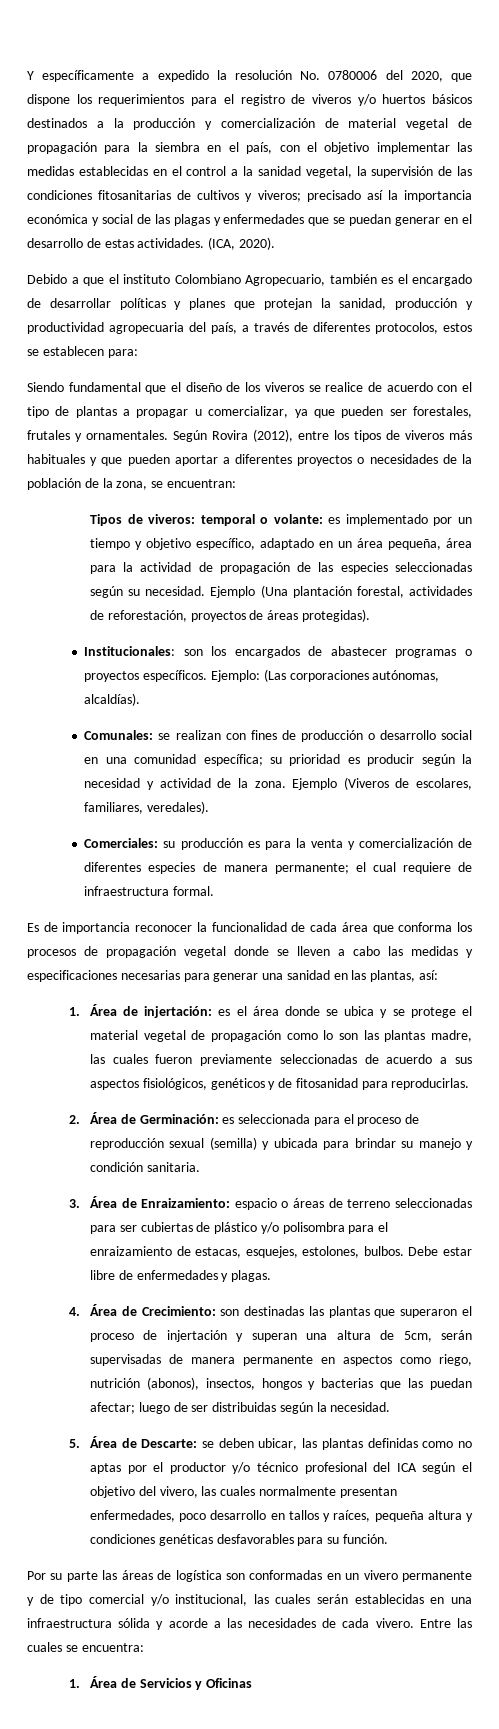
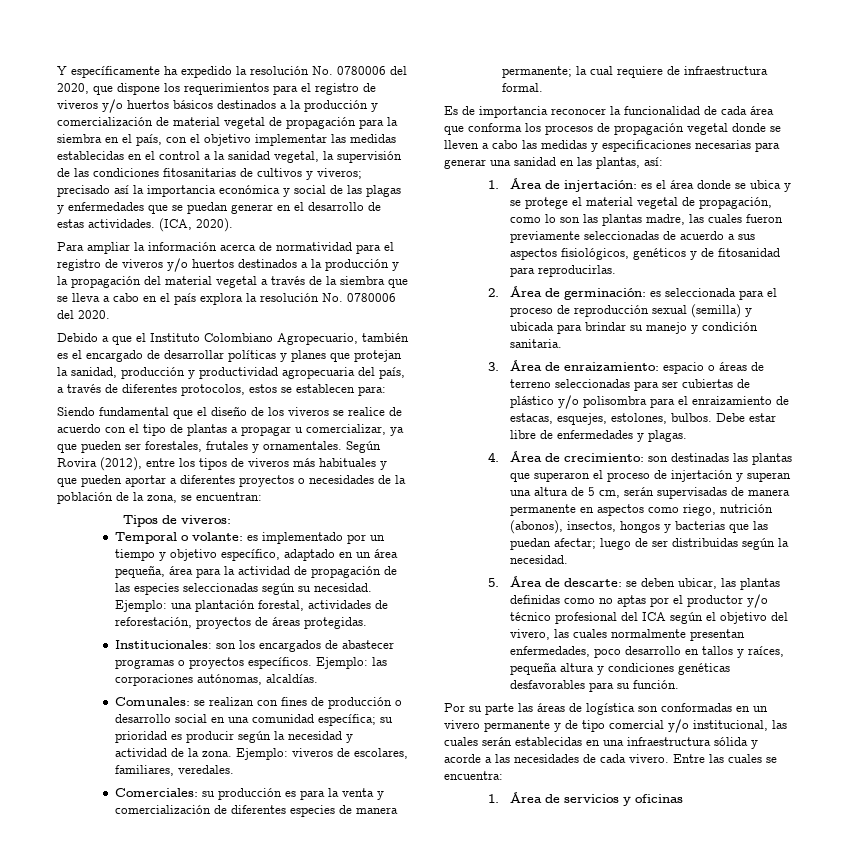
- Y específicamente a expedido la resolución No. 0780006 del 2020, que dispone los requerimientos para el registro de viveros y/o huertos básicos destinados a la producción y comercialización de material vegetal de propagación para la siembra en el país, con el objetivo implementar las medidas establecidas en el control a la sanidad vegetal, la supervisión de las condiciones fitosanitarias de cultivos y viveros;
+ Y específicamente ha expedido la resolución No. 0780006 del 2020, que dispone los requerimientos para el registro de viveros y/o huertos básicos destinados a la producción y comercialización de material vegetal de propagación para la siembra en el país, con el objetivo implementar las medidas establecidas en el control a la sanidad vegetal, la supervisión de las condiciones fitosanitarias de cultivos y viveros;
+ Para ampliar la información acerca de normatividad para el registro de viveros y/o huertos destinados a la producción y la propagación del material vegetal a través de la siembra que se lleva a cabo en el país explora la resolución No. 0780006 del 2020.
- Debido a que el instituto Colombiano Agropecuario, también es el encargado de desarrollar políticas y planes que protejan la sanidad, producción y productividad agropecuaria del país, a través de diferentes protocolos, estos se establecen para:
+ Debido a que el Instituto Colombiano Agropecuario, también es el encargado de desarrollar políticas y planes que protejan la sanidad, producción y productividad agropecuaria del país, a través de diferentes protocolos, estos se establecen para:
- Tipos de viveros: temporal o volante: es implementado por un tiempo y objetivo específico, adaptado en un área pequeña, área para la actividad de propagación de las especies seleccionadas según su necesidad.
+ Tipos de viveros:
+ Temporal o volante: es implementado por un tiempo y objetivo específico, adaptado en un área pequeña, área para la actividad de propagación de las especies seleccionadas según su necesidad.
- Ejemplo (Una plantación forestal, actividades de reforestación, proyectos de áreas protegidas).
+ Ejemplo: una plantación forestal, actividades de reforestación, proyectos de áreas protegidas.
- Ejemplo: (Las corporaciones autónomas, alcaldías).
+ Ejemplo: las corporaciones autónomas, alcaldías.
- Ejemplo (Viveros de escolares, familiares, veredales).
+ Ejemplo: viveros de escolares, familiares, veredales.
- Comerciales: su producción es para la venta y comercialización de diferentes especies de manera permanente; el cual requiere de infraestructura formal.
+ Comerciales: su producción es para la venta y comercialización de diferentes especies de manera permanente; la cual requiere de infraestructura formal.
- 1. Área de injertación: es el área donde se ubica y se protege el material vegetal de propagación como lo son las plantas madre, las cuales fueron previamente seleccionadas de acuerdo a sus aspectos fisiológicos, genéticos y de fitosanidad para reproducirlas.
+ 1. Área de injertación: es el área donde se ubica y se protege el material vegetal de propagación, como lo son las plantas madre, las cuales fueron previamente seleccionadas de acuerdo a sus aspectos fisiológicos, genéticos y de fitosanidad para reproducirlas.
- 2. Área de Germinación: es seleccionada para el proceso de reproducción sexual (semilla) y ubicada para brindar su manejo y condición sanitaria.
+ 2. Área de germinación: es seleccionada para el proceso de reproducción sexual (semilla) y ubicada para brindar su manejo y condición sanitaria.
- 3. Área de Enraizamiento: espacio o áreas de terreno seleccionadas para ser cubiertas de plástico y/o polisombra para el enraizamiento de estacas, esquejes, estolones, bulbos.
+ 3. Área de enraizamiento: espacio o áreas de terreno seleccionadas para ser cubiertas de plástico y/o polisombra para el enraizamiento de estacas, esquejes, estolones, bulbos.
- 4. Área de Crecimiento: son destinadas las plantas que superaron el proceso de injertación y superan una altura de 5cm, serán supervisadas de manera permanente en aspectos como riego, nutrición (abonos), insectos, hongos y bacterias que las puedan afectar; luego de ser distribuidas según la necesidad.
+ 4. Área de crecimiento: son destinadas las plantas que superaron el proceso de injertación y superan una altura de 5 cm, serán supervisadas de manera permanente en aspectos como riego, nutrición (abonos), insectos, hongos y bacterias que las puedan afectar; luego de ser distribuidas según la necesidad.
- 5. Área de Descarte: se deben ubicar, las plantas definidas como no aptas por el productor y/o técnico profesional del ICA según el objetivo del vivero, las cuales normalmente presentan enfermedades, poco desarrollo en tallos y raíces, pequeña altura y condiciones genéticas desfavorables para su función.
+ 5. Área de descarte: se deben ubicar, las plantas definidas como no aptas por el productor y/o técnico profesional del ICA según el objetivo del vivero, las cuales normalmente presentan enfermedades, poco desarrollo en tallos y raíces, pequeña altura y condiciones genéticas desfavorables para su función.
- 1. Área de Servicios y Oficinas
+ 1. Área de servicios y oficinas

